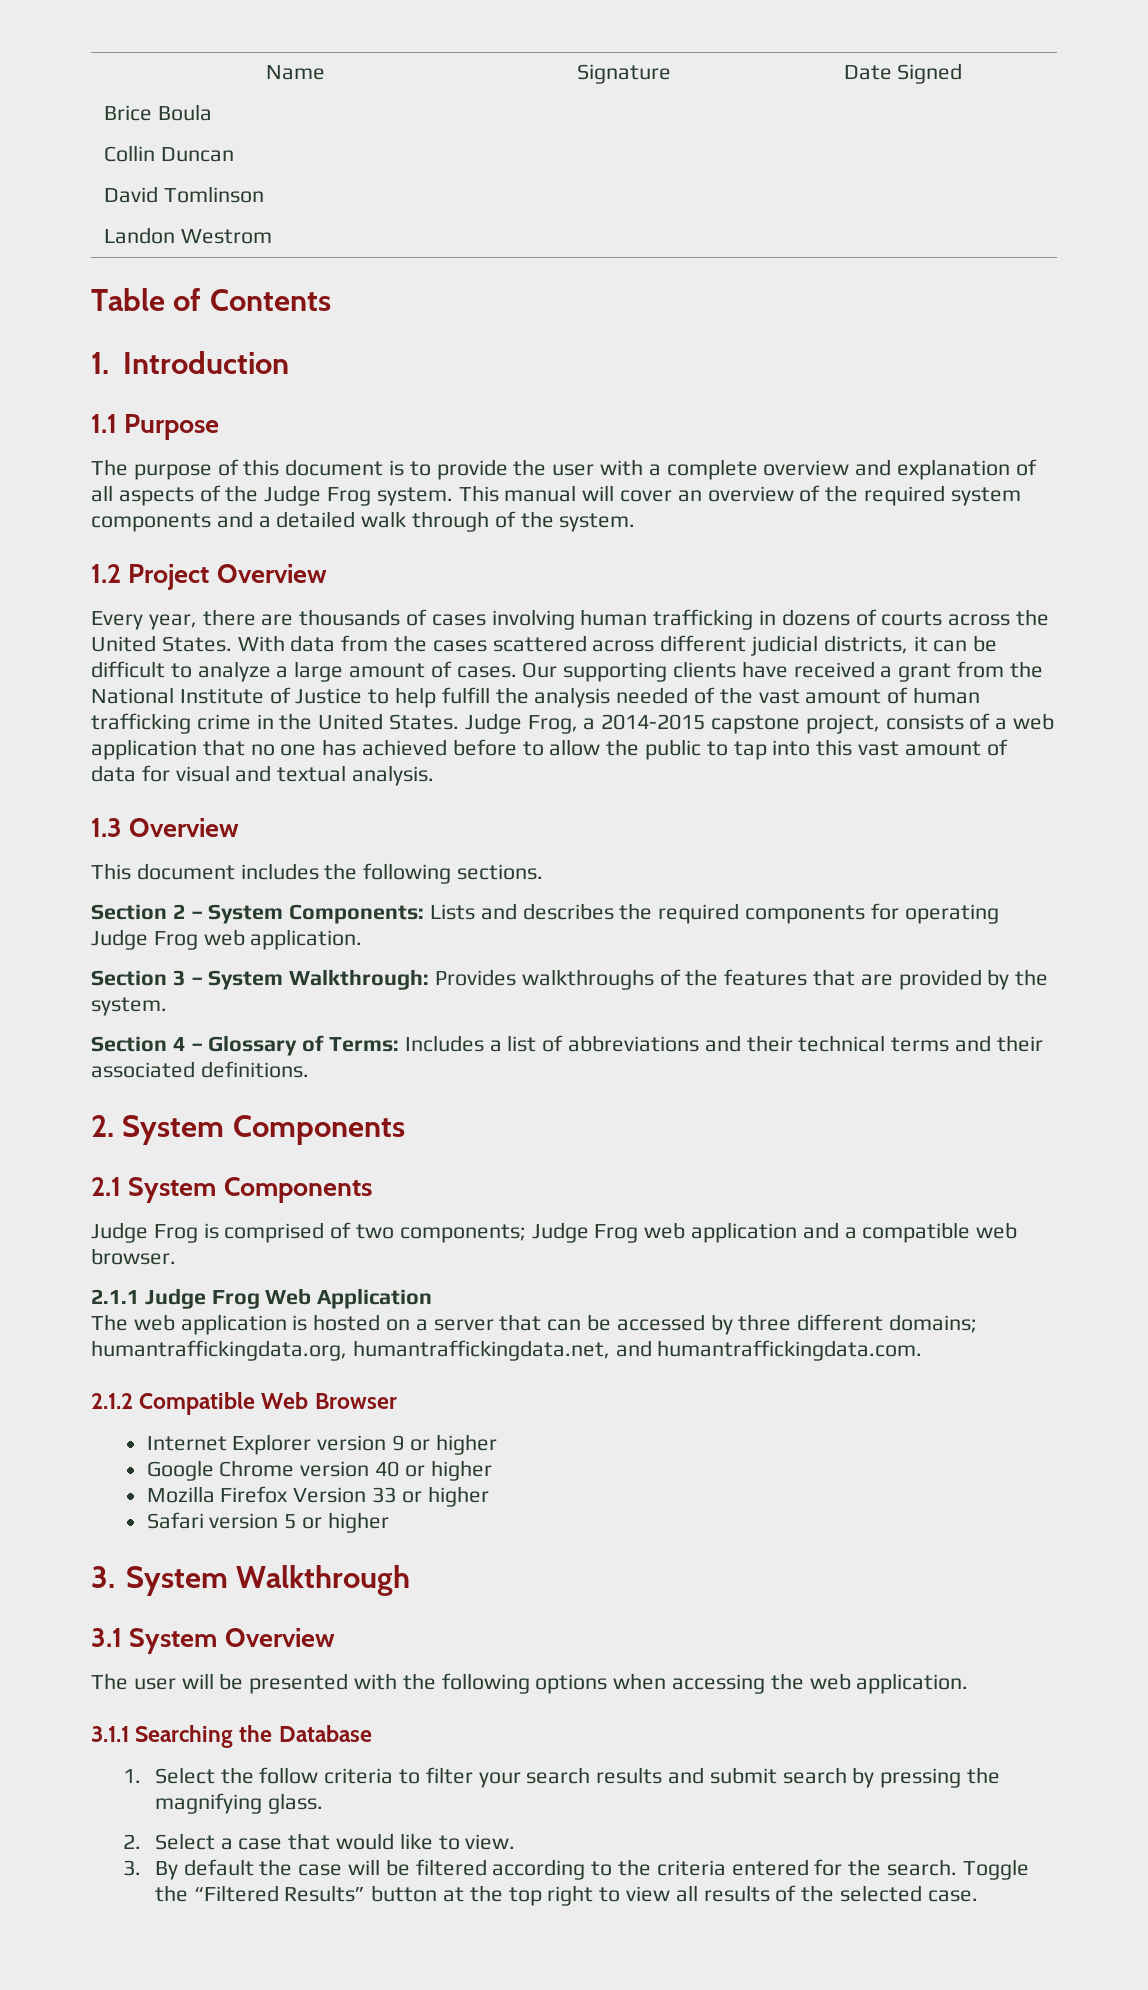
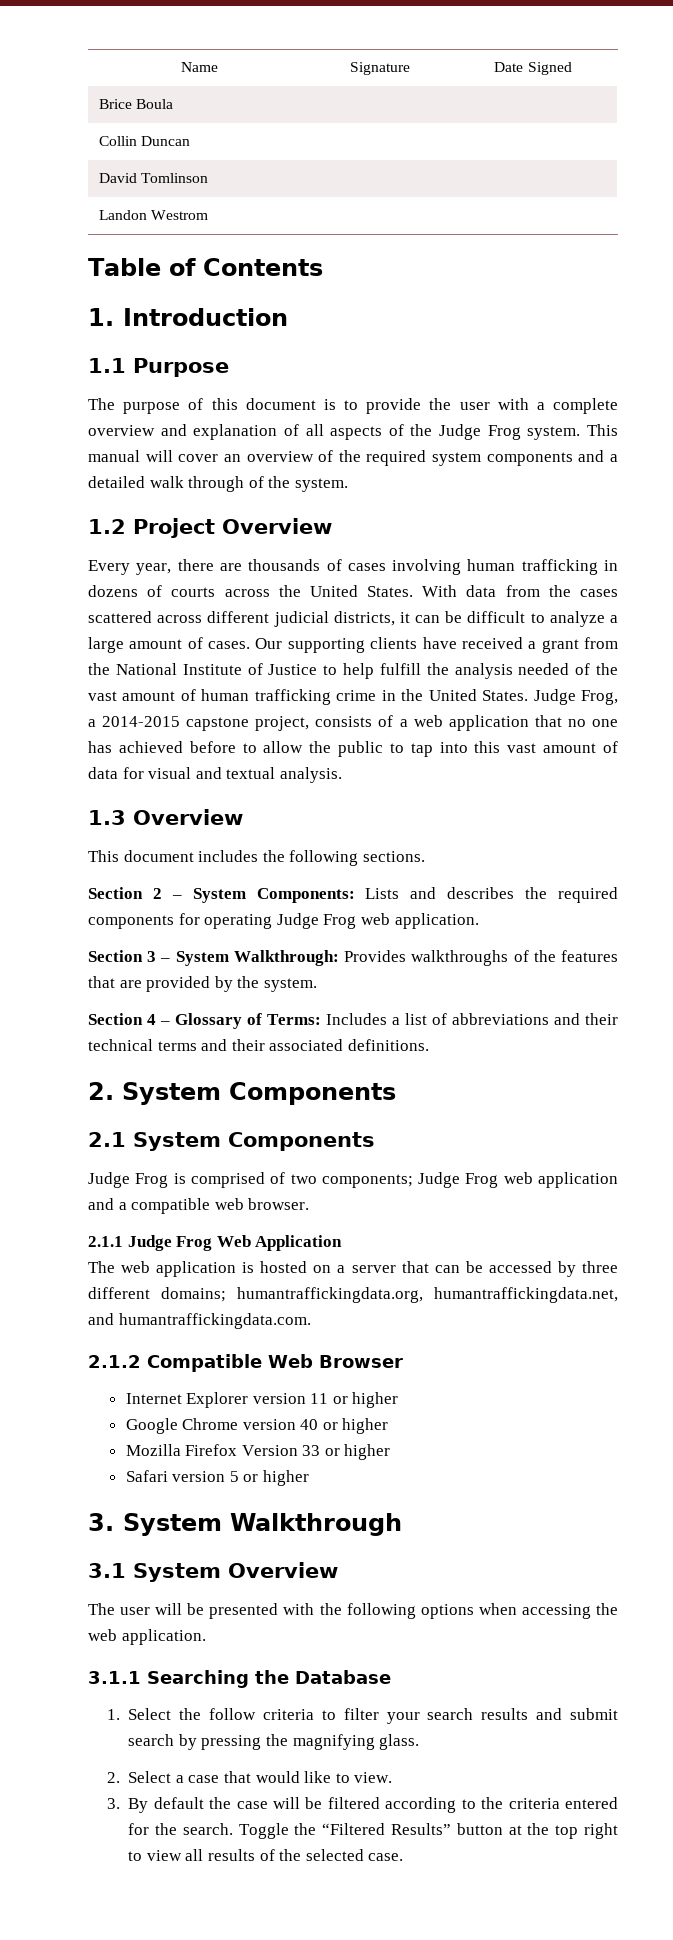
- Internet Explorer version 9 or higher
+ Internet Explorer version 11 or higher

